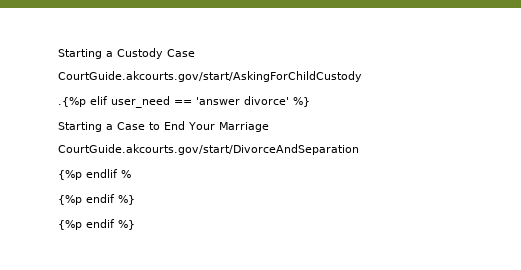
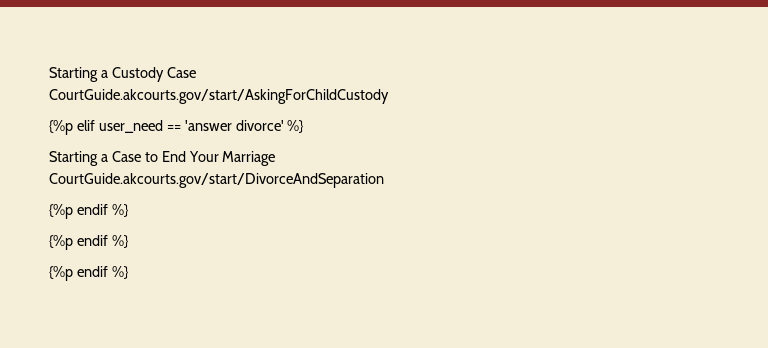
- .{%p elif user_need == 'answer divorce' %}
+ {%p elif user_need == 'answer divorce' %}
  CourtGuide.akcourts.gov/start/DivorceAndSeparation
- {%p endlif %
+ {%p endif %}

